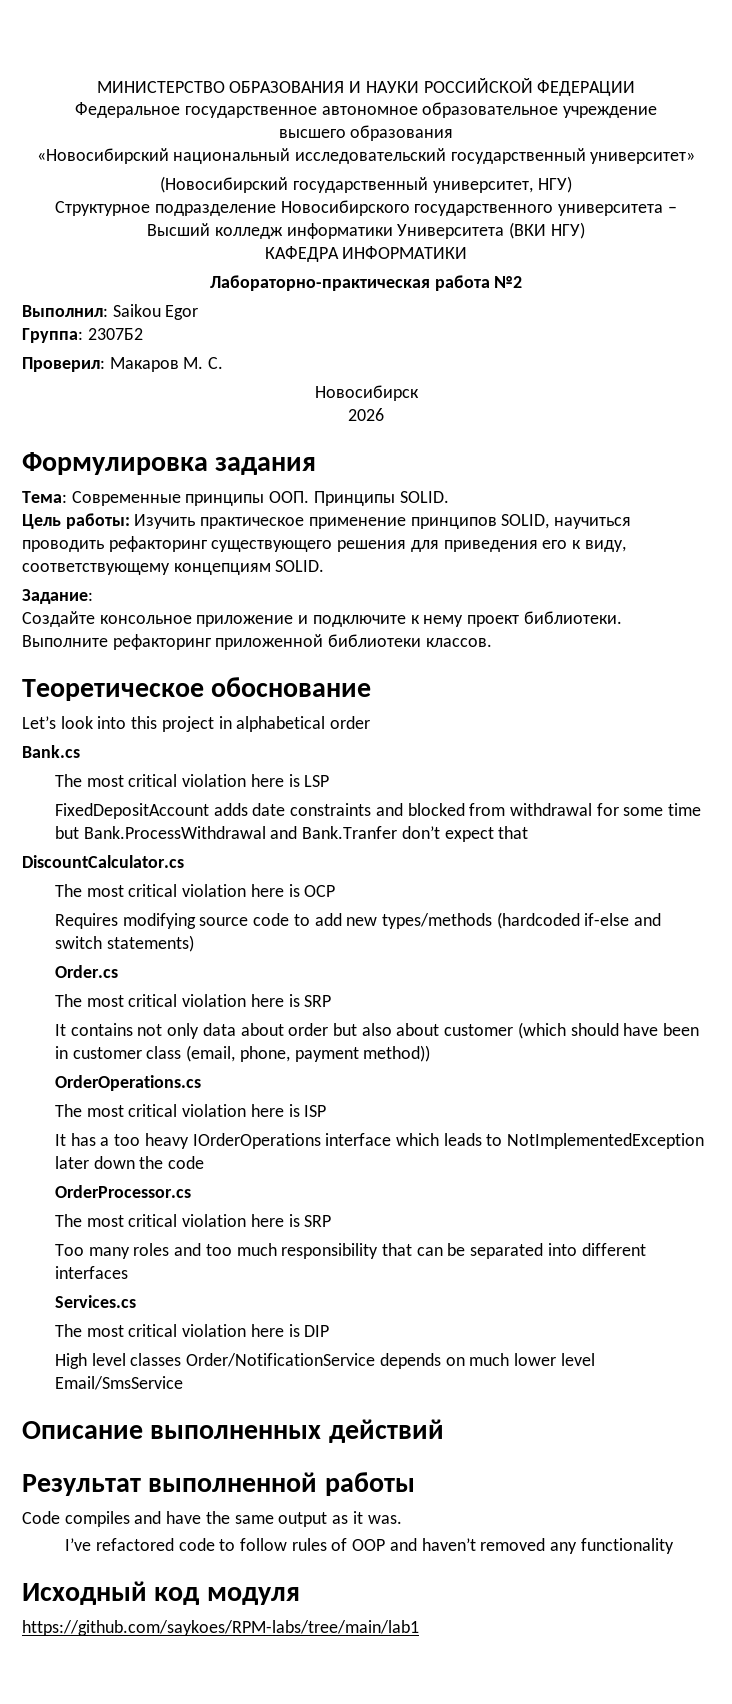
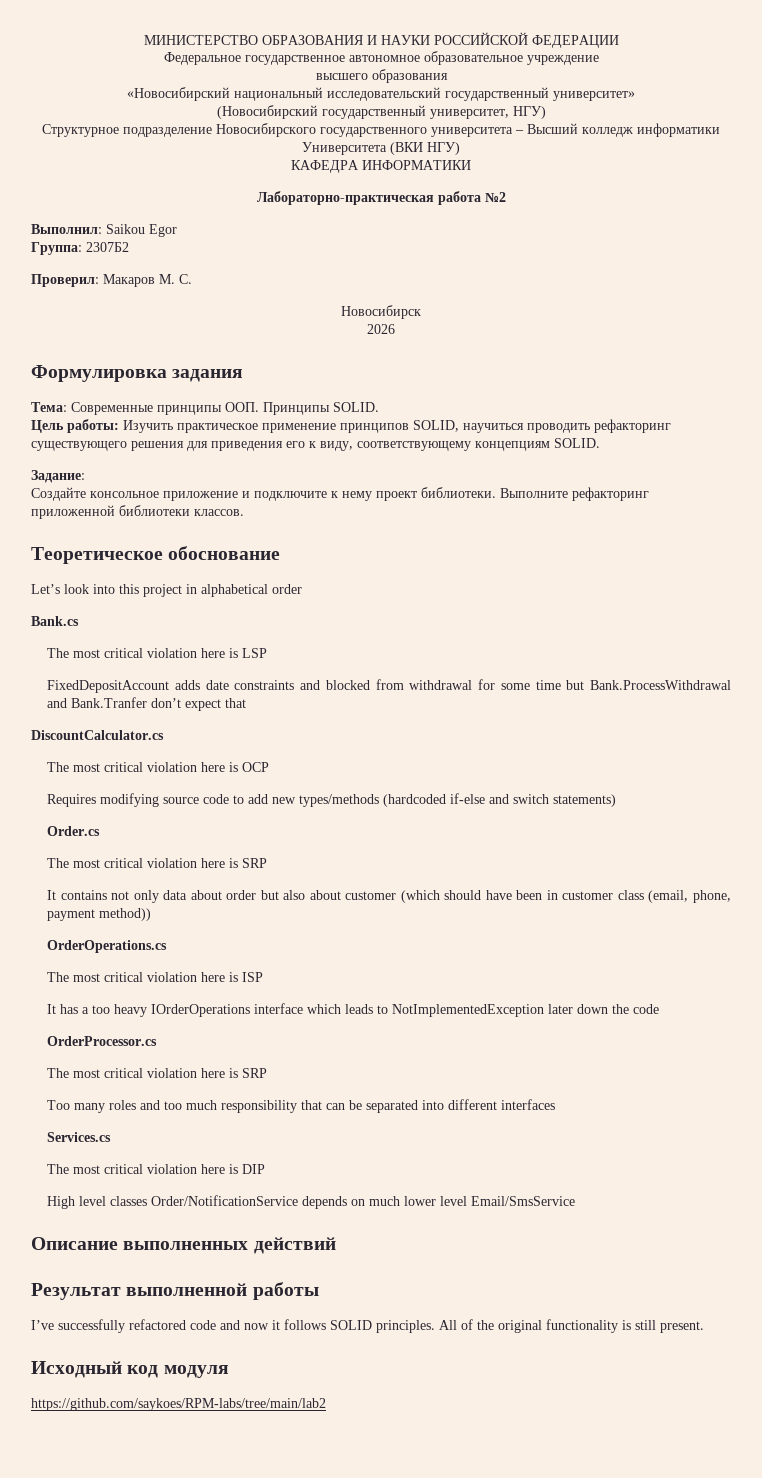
- Code compiles and have the same output as it was.
- I’ve refactored code to follow rules of OOP and haven’t removed any functionality
+ I’ve successfully refactored code and now it follows SOLID principles. All of the original functionality is still present.
- https://github.com/saykoes/RPM-labs/tree/main/lab1
+ https://github.com/saykoes/RPM-labs/tree/main/lab2

